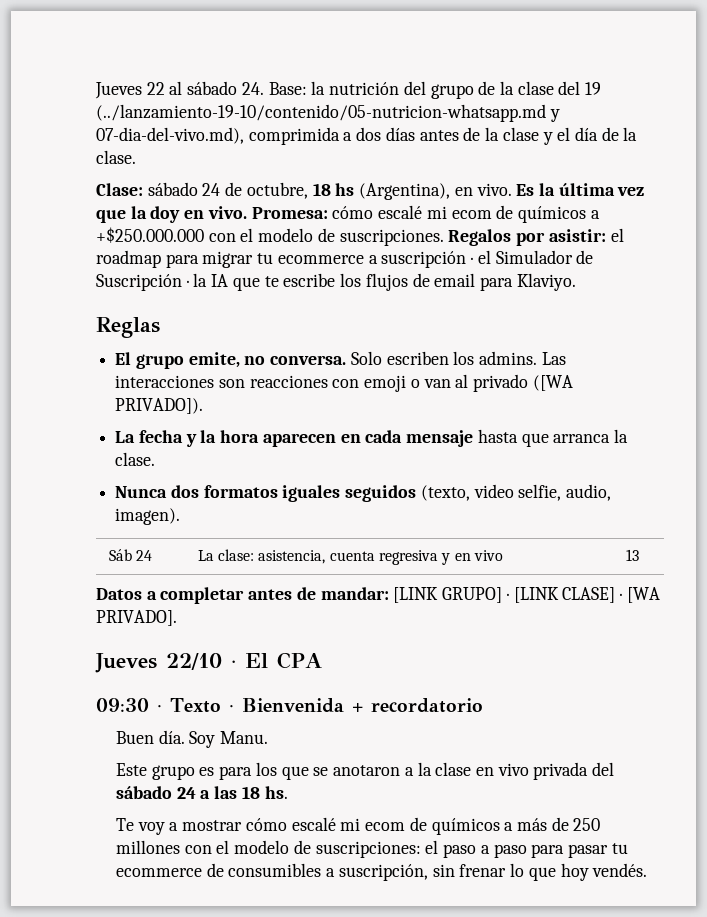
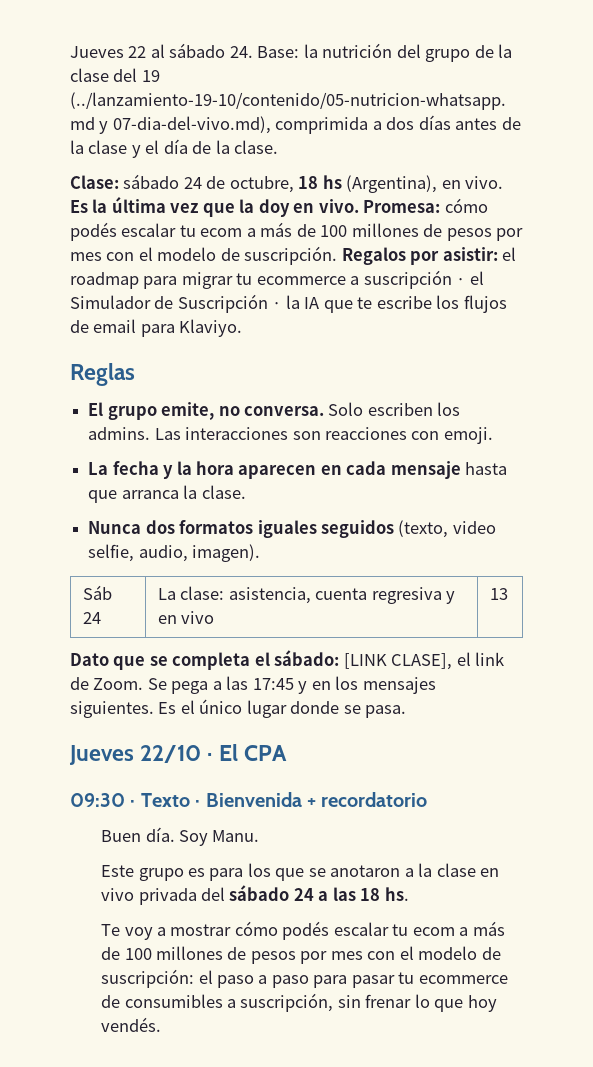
- Promesa: cómo escalé mi ecom de químicos a +$250.000.000 con el modelo de suscripciones.
+ Promesa: cómo podés escalar tu ecom a más de 100 millones de pesos por mes con el modelo de suscripción.
- Las interacciones son reacciones con emoji o van al privado ([WA PRIVADO]).
+ Las interacciones son reacciones con emoji.
- Datos a completar antes de mandar: [LINK GRUPO] · [LINK CLASE] · [WA PRIVADO].
+ Dato que se completa el sábado: [LINK CLASE], el link de Zoom. Se pega a las 17:45 y en los mensajes siguientes. Es el único lugar donde se pasa.
- Te voy a mostrar cómo escalé mi ecom de químicos a más de 250 millones con el modelo de suscripciones: el paso a paso para pasar tu ecommerce de consumibles a suscripción, sin frenar lo que hoy vendés.
+ Te voy a mostrar cómo podés escalar tu ecom a más de 100 millones de pesos por mes con el modelo de suscripción: el paso a paso para pasar tu ecommerce de consumibles a suscripción, sin frenar lo que hoy vendés.

